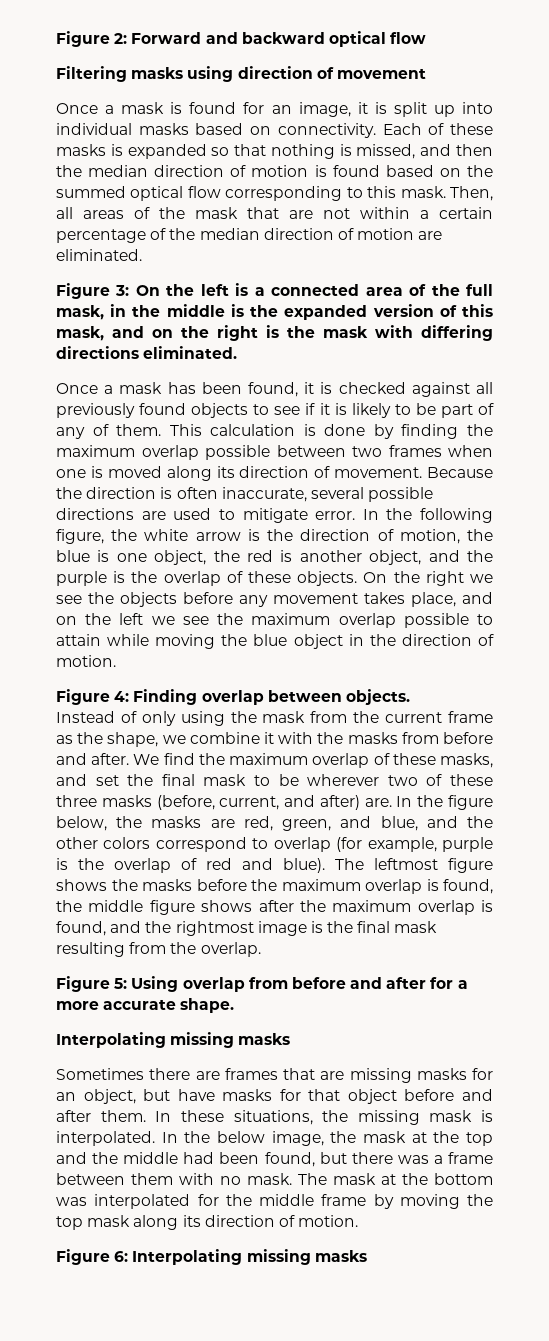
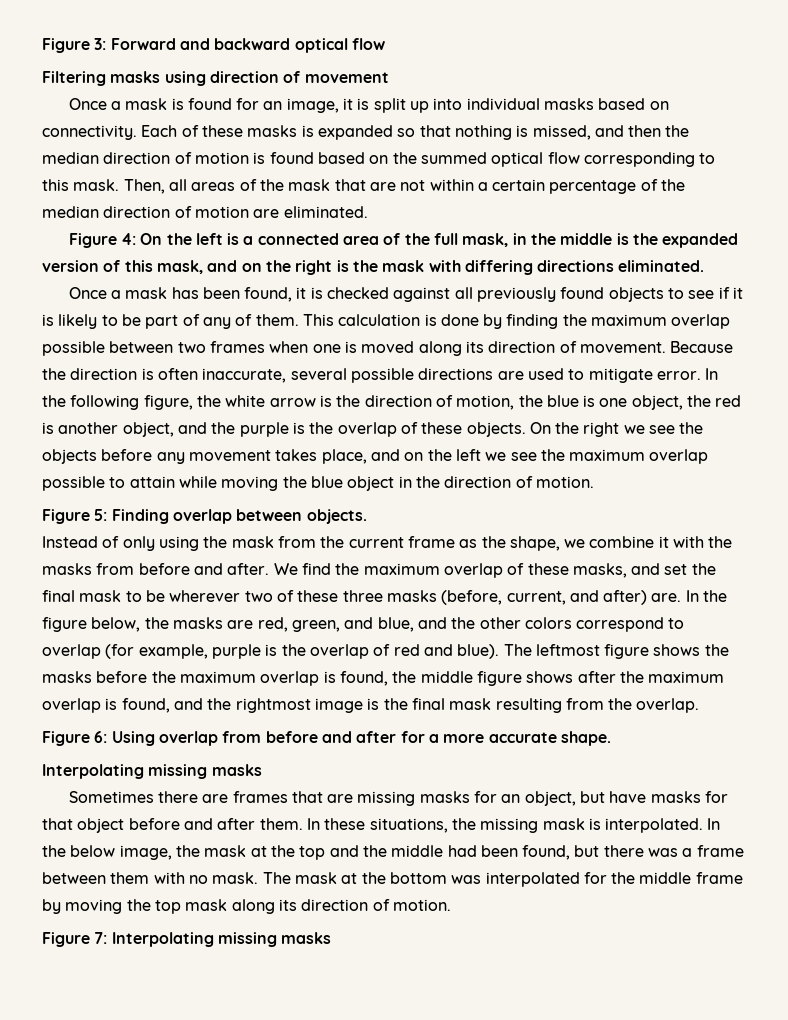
- Figure 2: Forward and backward optical flow
+ Figure 3: Forward and backward optical flow
- Figure 3: On the left is a connected area of the full mask, in the middle is the expanded version of this mask, and on the right is the mask with differing directions eliminated.
+ Figure 4: On the left is a connected area of the full mask, in the middle is the expanded version of this mask, and on the right is the mask with differing directions eliminated.
- Figure 4: Finding overlap between objects.
+ Figure 5: Finding overlap between objects.
- Figure 5: Using overlap from before and after for a more accurate shape.
+ Figure 6: Using overlap from before and after for a more accurate shape.
- Figure 6: Interpolating missing masks
+ Figure 7: Interpolating missing masks

